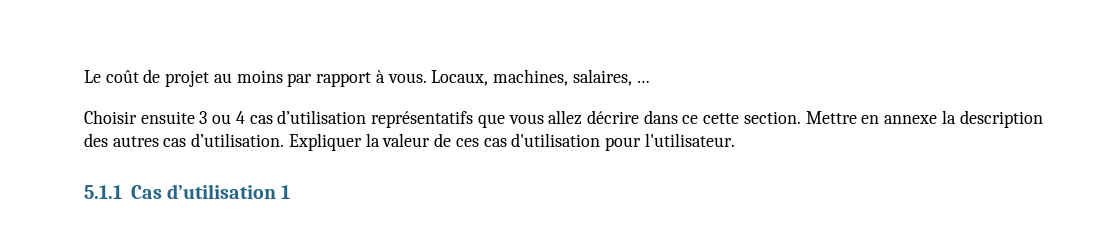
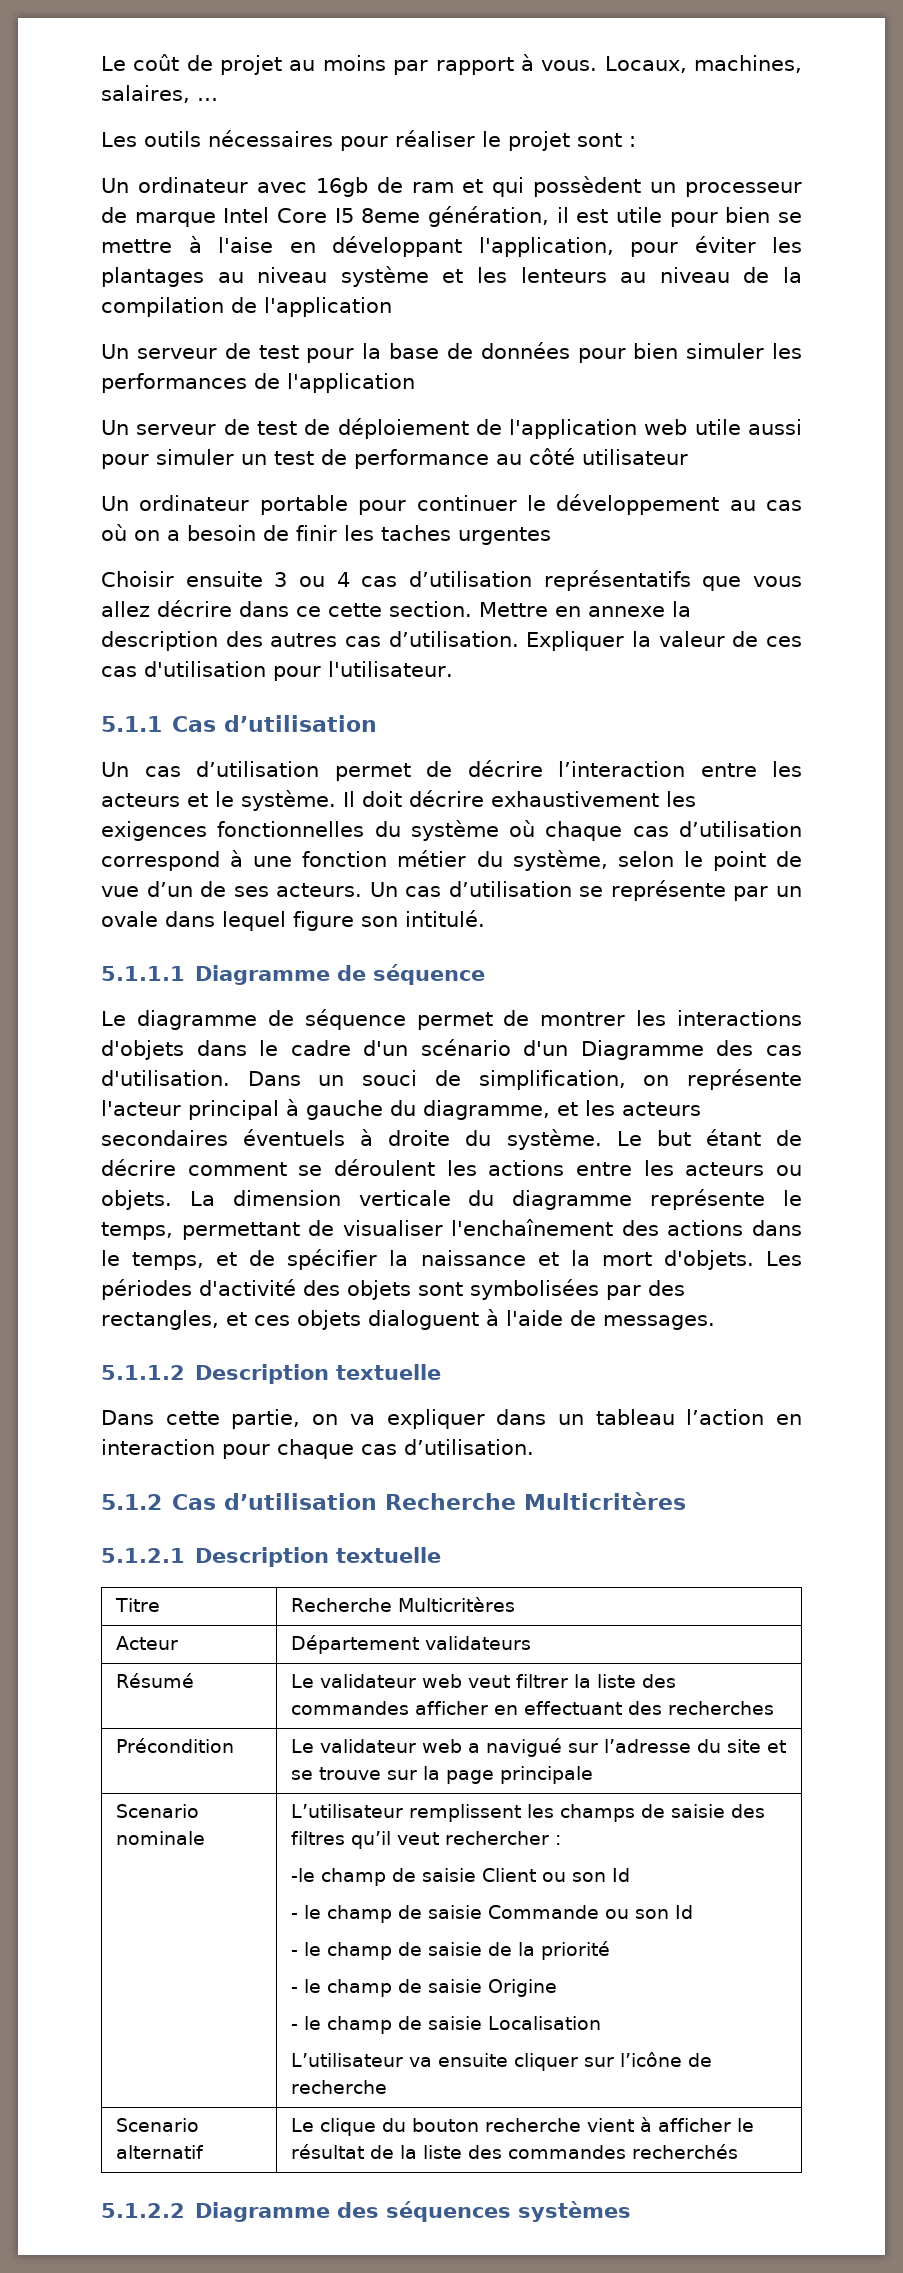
+ Les outils nécessaires pour réaliser le projet sont :
+ Un ordinateur avec 16gb de ram et qui possèdent un processeur de marque Intel Core I5 8eme génération, il est utile pour bien se mettre à l'aise en développant l'application, pour éviter les plantages au niveau système et les lenteurs au niveau de la compilation de l'application
+ Un serveur de test pour la base de données pour bien simuler les performances de l'application
+ Un serveur de test de déploiement de l'application web utile aussi pour simuler un test de performance au côté utilisateur
+ Un ordinateur portable pour continuer le développement au cas où on a besoin de finir les taches urgentes
- 5.1.1 Cas d’utilisation 1
+ 5.1.1 Cas d’utilisation
+ Un cas d’utilisation permet de décrire l’interaction entre les acteurs et le système. Il doit décrire exhaustivement les exigences fonctionnelles du système où chaque cas d’utilisation correspond à une fonction métier du système, selon le point de vue d’un de ses acteurs. Un cas d’utilisation se représente par un ovale dans lequel figure son intitulé.
+ 5.1.1.1 Diagramme de séquence
+ Le diagramme de séquence permet de montrer les interactions d'objets dans le cadre d'un scénario d'un Diagramme des cas d'utilisation. Dans un souci de simplification, on représente l'acteur principal à gauche du diagramme, et les acteurs secondaires éventuels à droite du système. Le but étant de décrire comment se déroulent les actions entre les acteurs ou objets. La dimension verticale du diagramme représente le temps, permettant de visualiser l'enchaînement des actions dans le temps, et de spécifier la naissance et la mort d'objets. Les périodes d'activité des objets sont symbolisées par des rectangles, et ces objets dialoguent à l'aide de messages.
+ 5.1.1.2 Description textuelle
+ Dans cette partie, on va expliquer dans un tableau l’action en interaction pour chaque cas d’utilisation.
+ 5.1.2 Cas d’utilisation Recherche Multicritères
+ 5.1.2.1 Description textuelle
+ Titre | Recherche Multicritères
+ Acteur | Département validateurs
+ Résumé | Le validateur web veut filtrer la liste des commandes afficher en effectuant des recherches
+ Précondition | Le validateur web a navigué sur l’adresse du site et se trouve sur la page principale
+ Scenario nominale | L’utilisateur remplissent les champs de saisie des filtres qu’il veut rechercher :
+ -le champ de saisie Client ou son Id
+ - le champ de saisie Commande ou son Id
+ - le champ de saisie de la priorité
+ - le champ de saisie Origine
+ - le champ de saisie Localisation
+ L’utilisateur va ensuite cliquer sur l’icône de recherche
+ Scenario alternatif | Le clique du bouton recherche vient à afficher le résultat de la liste des commandes recherchés
+ 5.1.2.2 Diagramme des séquences systèmes

